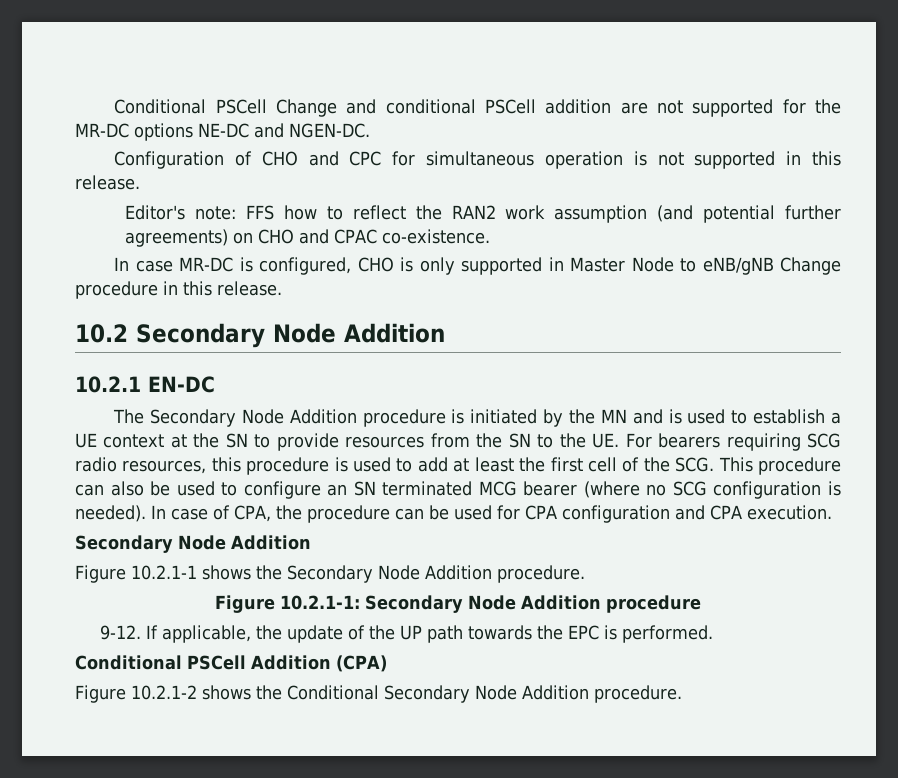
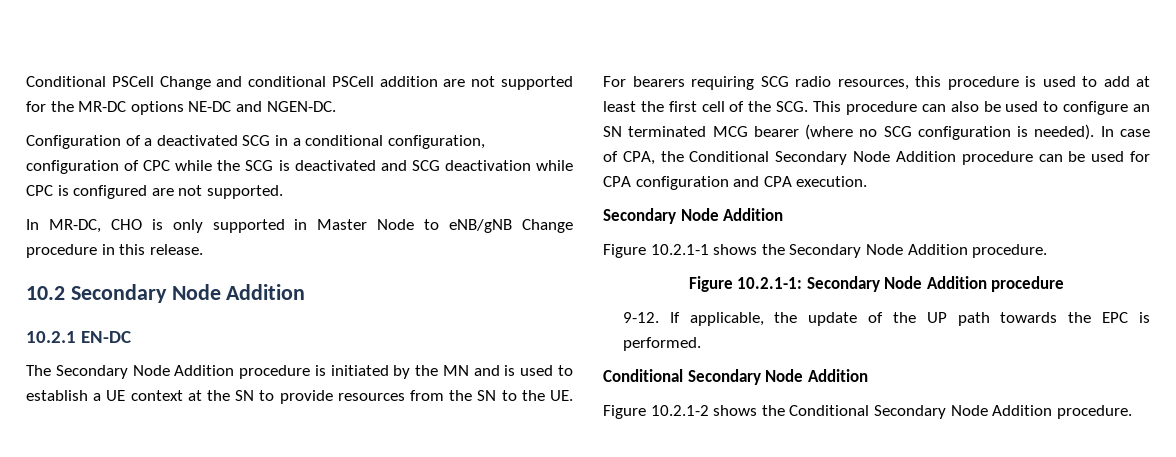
- Configuration of CHO and CPC for simultaneous operation is not supported in this release.
- Editor's note: FFS how to reflect the RAN2 work assumption (and potential further agreements) on CHO and CPAC co-existence.
- In case MR-DC is configured, CHO is only supported in Master Node to eNB/gNB Change procedure in this release.
+ Configuration of a deactivated SCG in a conditional configuration, configuration of CPC while the SCG is deactivated and SCG deactivation while CPC is configured are not supported.
+ In MR-DC, CHO is only supported in Master Node to eNB/gNB Change procedure in this release.
- In case of CPA, the procedure can be used for CPA configuration and CPA execution.
+ In case of CPA, the Conditional Secondary Node Addition procedure can be used for CPA configuration and CPA execution.
  If applicable, the update of the UP path towards the EPC is performed.
- Conditional PSCell Addition (CPA)
+ Conditional Secondary Node Addition

